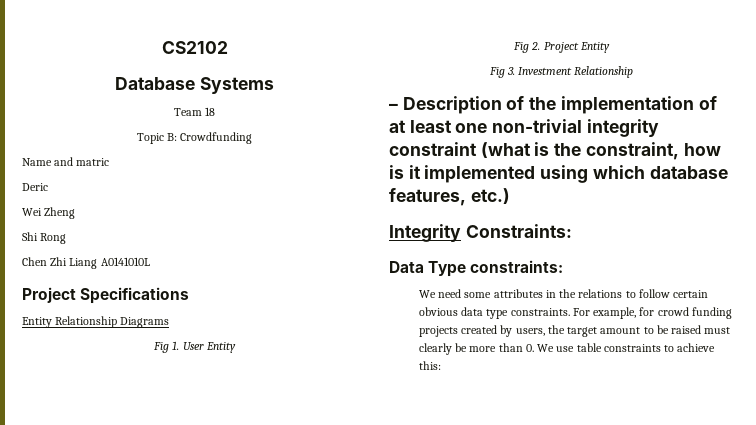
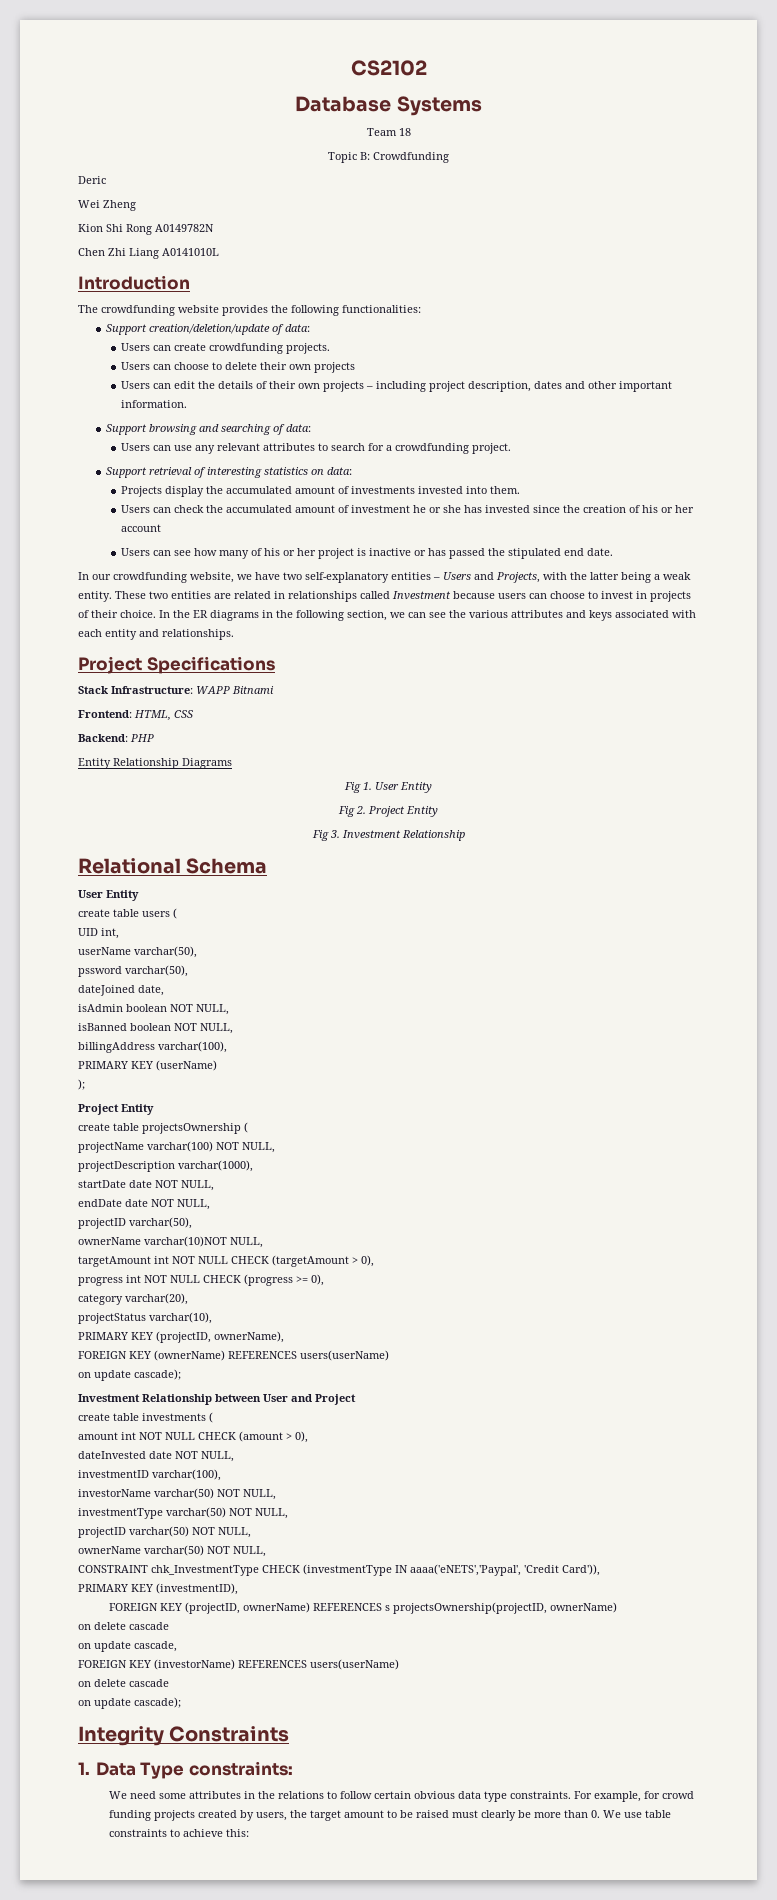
- Name and matric
- Shi Rong
+ Kion Shi Rong A0149782N
+ Introduction
+ The crowdfunding website provides the following functionalities:
+ Support creation/deletion/update of data:
+ Users can create crowdfunding projects.
+ Users can choose to delete their own projects
+ Users can edit the details of their own projects – including project description, dates and other important information.
+ Support browsing and searching of data:
+ Users can use any relevant attributes to search for a crowdfunding project.
+ Support retrieval of interesting statistics on data:
+ Projects display the accumulated amount of investments invested into them.
+ Users can check the accumulated amount of investment he or she has invested since the creation of his or her account
+ Users can see how many of his or her project is inactive or has passed the stipulated end date.
+ In our crowdfunding website, we have two self-explanatory entities – Users and Projects, with the latter being a weak entity. These two entities are related in relationships called Investment because users can choose to invest in projects of their choice. In the ER diagrams in the following section, we can see the various attributes and keys associated with each entity and relationships.
  Project Specifications
+ Stack Infrastructure: WAPP Bitnami
+ Frontend: HTML, CSS
+ Backend: PHP
- – Description of the implementation of at least one non-trivial integrity constraint (what is the constraint, how is it implemented using which database features, etc.)
+ Relational Schema
+ User Entity
+ create table users (
+ UID int,
+ userName varchar(50),
+ pssword varchar(50),
+ dateJoined date,
+ isAdmin boolean NOT NULL,
+ isBanned boolean NOT NULL,
+ billingAddress varchar(100),
+ PRIMARY KEY (userName)
+ );
+ Project Entity
+ create table projectsOwnership (
+ projectName varchar(100) NOT NULL,
+ projectDescription varchar(1000),
+ startDate date NOT NULL,
+ endDate date NOT NULL,
+ projectID varchar(50),
+ ownerName varchar(10)NOT NULL,
+ targetAmount int NOT NULL CHECK (targetAmount > 0),
+ progress int NOT NULL CHECK (progress >= 0),
+ category varchar(20),
+ projectStatus varchar(10),
+ PRIMARY KEY (projectID, ownerName),
+ FOREIGN KEY (ownerName) REFERENCES users(userName)
+ on update cascade);
+ Investment Relationship between User and Project
+ create table investments (
+ amount int NOT NULL CHECK (amount > 0),
+ dateInvested date NOT NULL,
+ investmentID varchar(100),
+ investorName varchar(50) NOT NULL,
+ investmentType varchar(50) NOT NULL,
+ projectID varchar(50) NOT NULL,
+ ownerName varchar(50) NOT NULL,
+ CONSTRAINT chk_InvestmentType CHECK (investmentType IN aaaa('eNETS','Paypal', 'Credit Card')),
+ PRIMARY KEY (investmentID),
+ FOREIGN KEY (projectID, ownerName) REFERENCES s projectsOwnership(projectID, ownerName)
+ on delete cascade
+ on update cascade,
+ FOREIGN KEY (investorName) REFERENCES users(userName)
+ on delete cascade
+ on update cascade);
- Integrity Constraints:
- Data Type constraints:
+ Integrity Constraints
+ 1. Data Type constraints:

